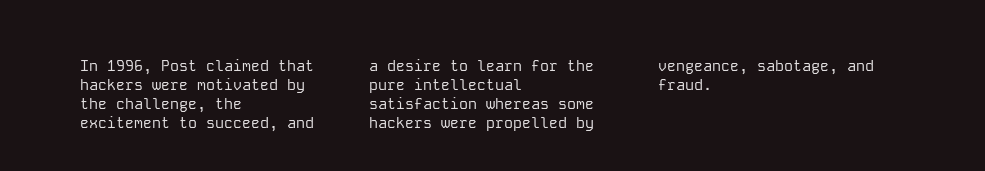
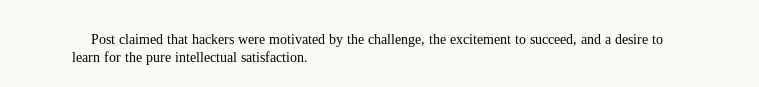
- In 1996, Post claimed that hackers were motivated by the challenge, the excitement to succeed, and a desire to learn for the pure intellectual satisfaction whereas some hackers were propelled by vengeance, sabotage, and fraud.
+ Post claimed that hackers were motivated by the challenge, the excitement to succeed, and a desire to learn for the pure intellectual satisfaction.

